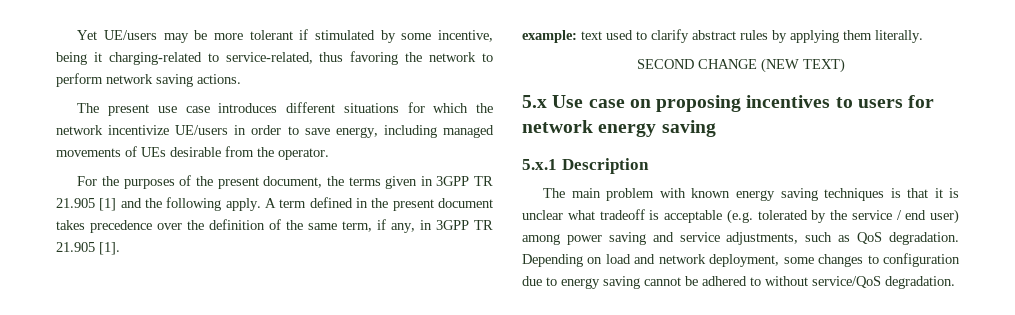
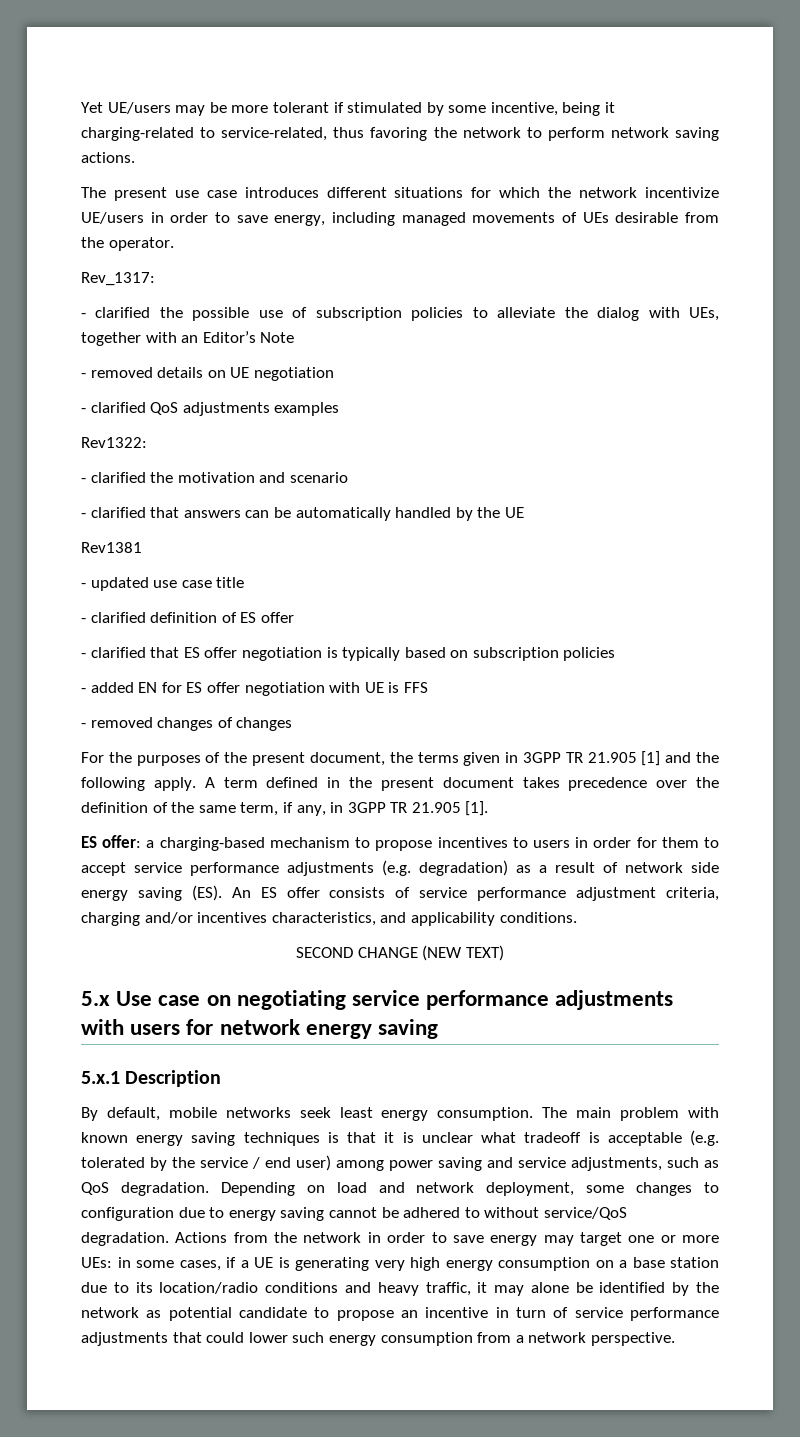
+ Rev_1317:
+ - clarified the possible use of subscription policies to alleviate the dialog with UEs, together with an Editor’s Note
+ - removed details on UE negotiation
+ - clarified QoS adjustments examples
+ Rev1322:
+ - clarified the motivation and scenario
+ - clarified that answers can be automatically handled by the UE
+ Rev1381
+ - updated use case title
+ - clarified definition of ES offer
+ - clarified that ES offer negotiation is typically based on subscription policies
+ - added EN for ES offer negotiation with UE is FFS
+ - removed changes of changes
- example: text used to clarify abstract rules by applying them literally.
+ ES offer: a charging-based mechanism to propose incentives to users in order for them to accept service performance adjustments (e.g. degradation) as a result of network side energy saving (ES). An ES offer consists of service performance adjustment criteria, charging and/or incentives characteristics, and applicability conditions.
- 5.x Use case on proposing incentives to users for network energy saving
+ 5.x Use case on negotiating service performance adjustments with users for network energy saving
+ By default, mobile networks seek least energy consumption.
+ Actions from the network in order to save energy may target one or more UEs: in some cases, if a UE is generating very high energy consumption on a base station due to its location/radio conditions and heavy traffic, it may alone be identified by the network as potential candidate to propose an incentive in turn of service performance adjustments that could lower such energy consumption from a network perspective.

